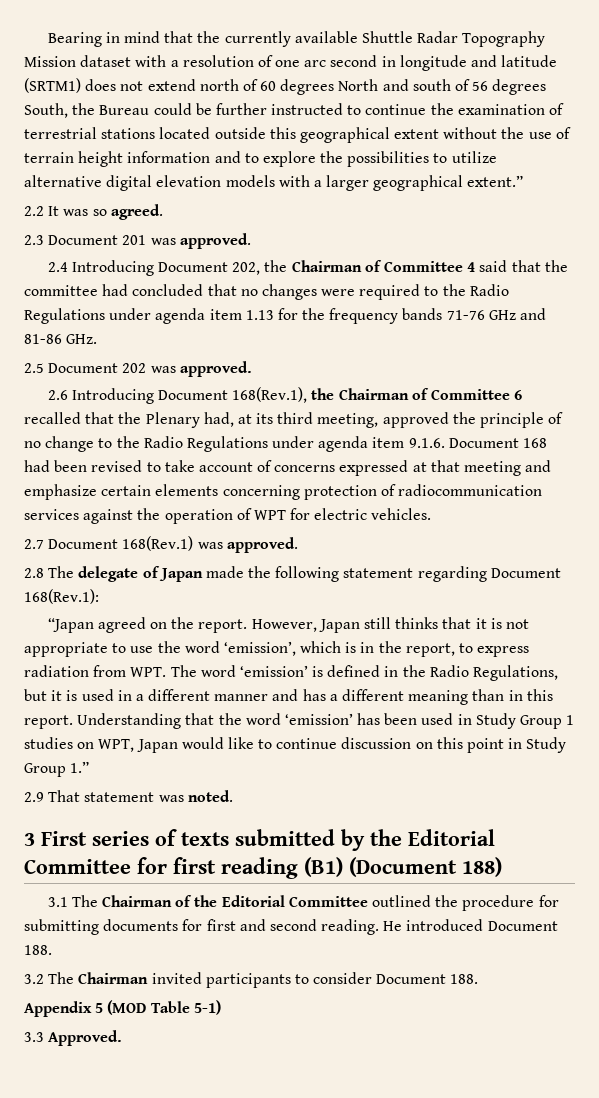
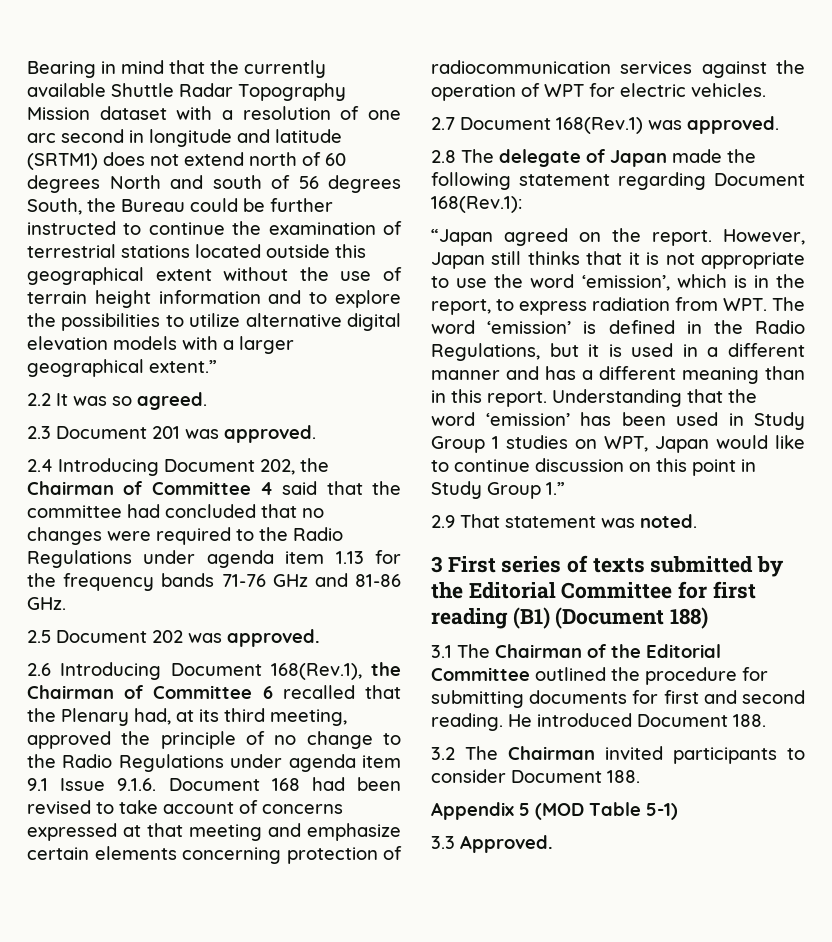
- 2.6 Introducing Document 168(Rev.1), the Chairman of Committee 6 recalled that the Plenary had, at its third meeting, approved the principle of no change to the Radio Regulations under agenda item 9.1.6. Document 168 had been revised to take account of concerns expressed at that meeting and emphasize certain elements concerning protection of radiocommunication services against the operation of WPT for electric vehicles.
+ 2.6 Introducing Document 168(Rev.1), the Chairman of Committee 6 recalled that the Plenary had, at its third meeting, approved the principle of no change to the Radio Regulations under agenda item 9.1 Issue 9.1.6. Document 168 had been revised to take account of concerns expressed at that meeting and emphasize certain elements concerning protection of radiocommunication services against the operation of WPT for electric vehicles.

